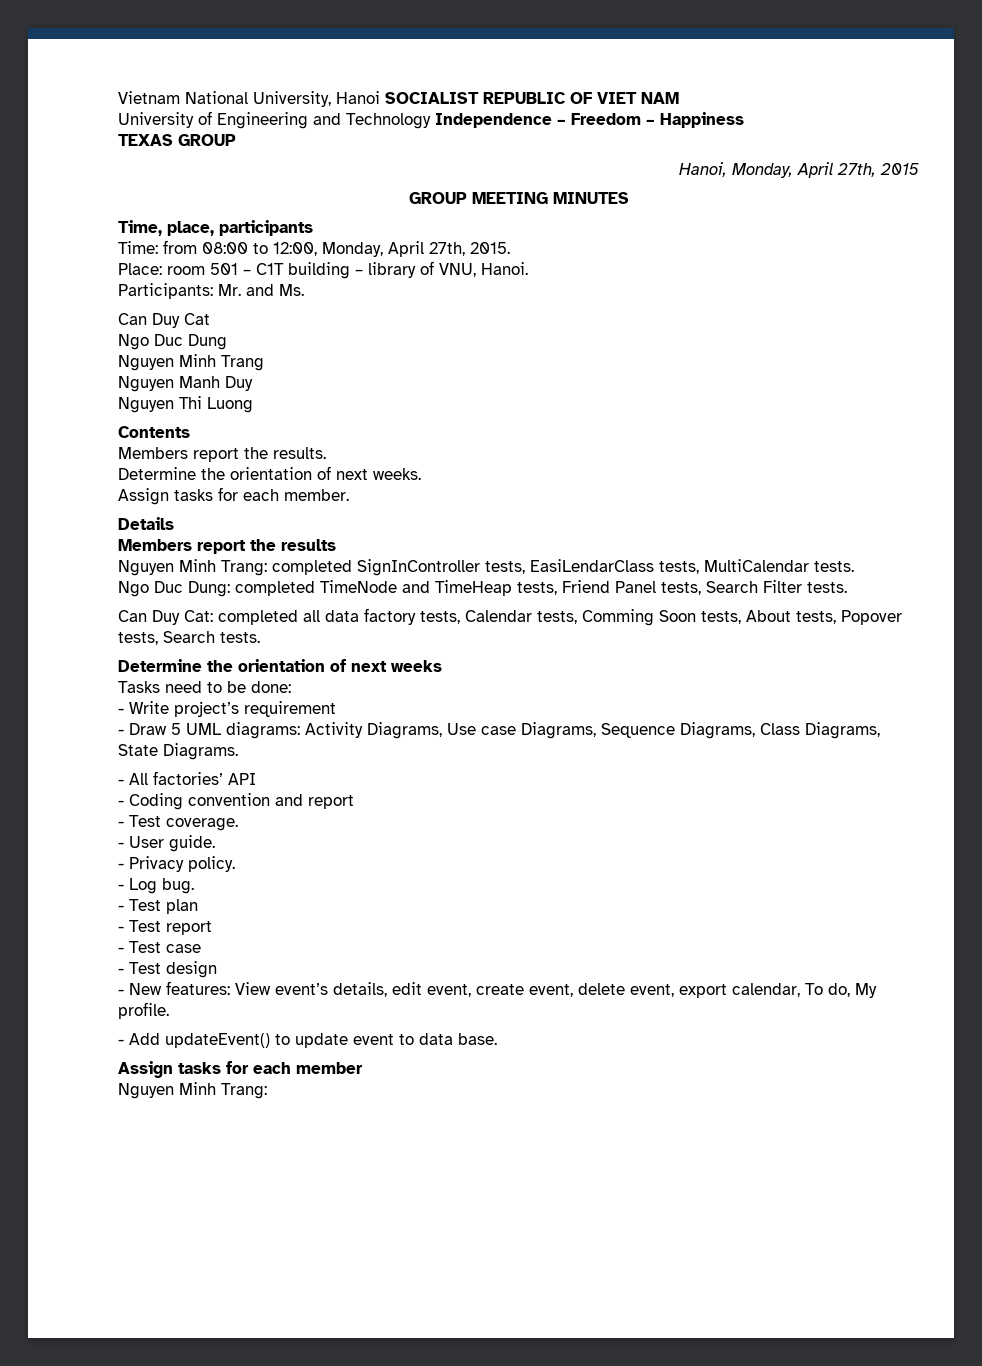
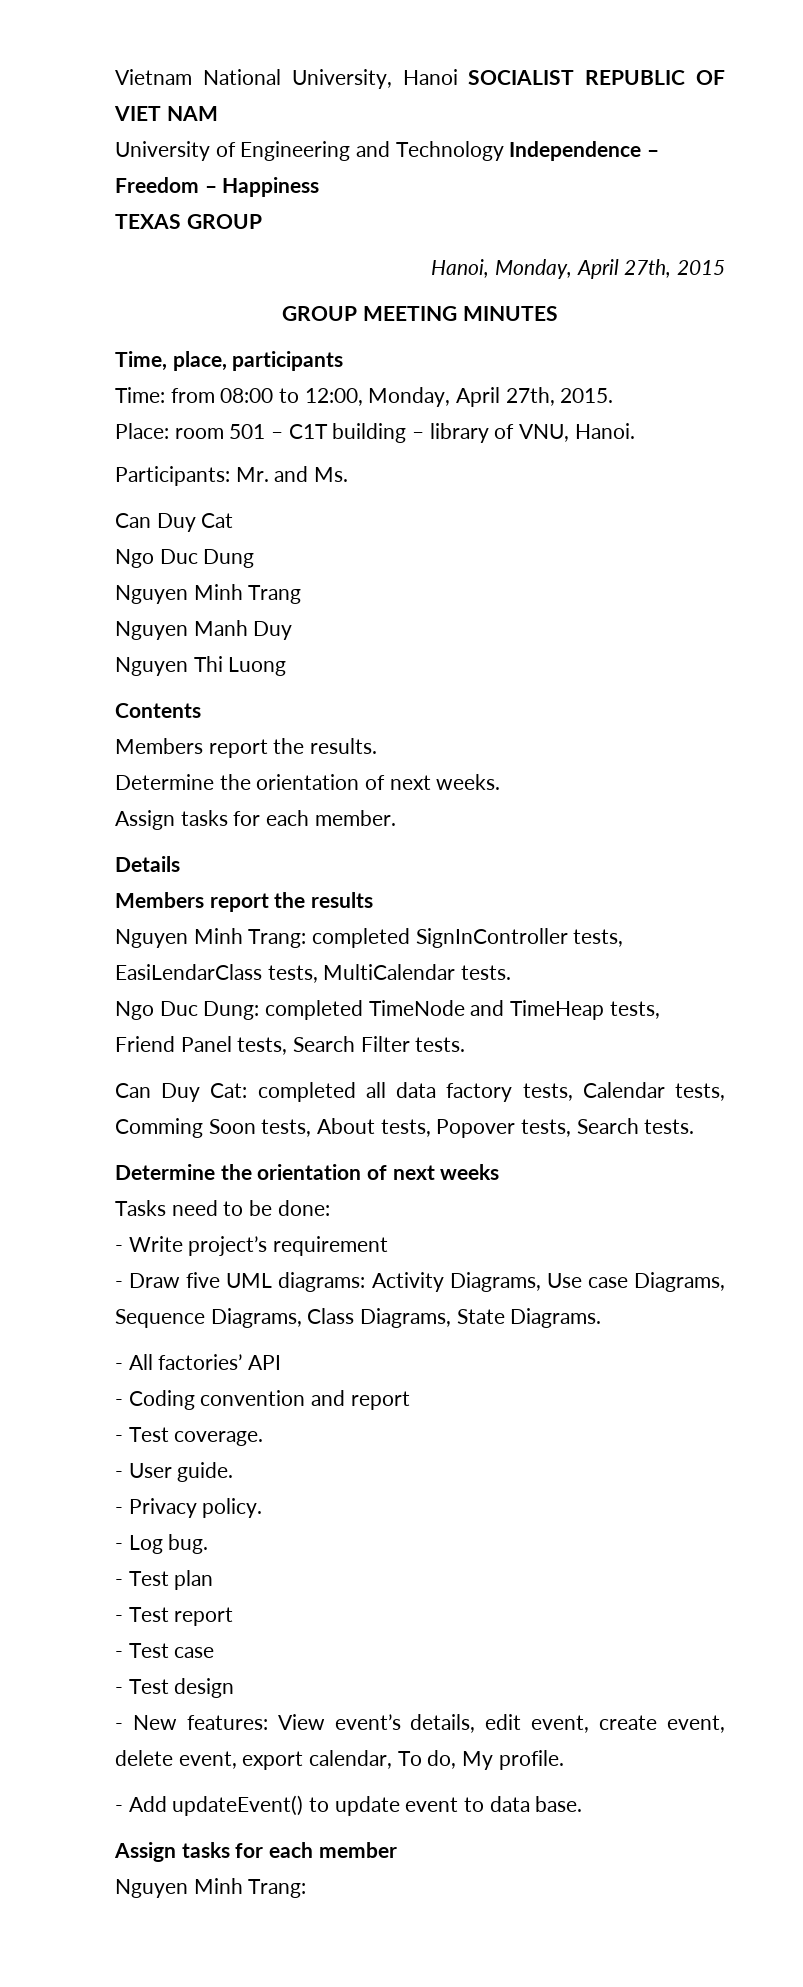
- - Draw 5 UML diagrams: Activity Diagrams, Use case Diagrams, Sequence Diagrams, Class Diagrams, State Diagrams.
+ - Draw five UML diagrams: Activity Diagrams, Use case Diagrams, Sequence Diagrams, Class Diagrams, State Diagrams.

